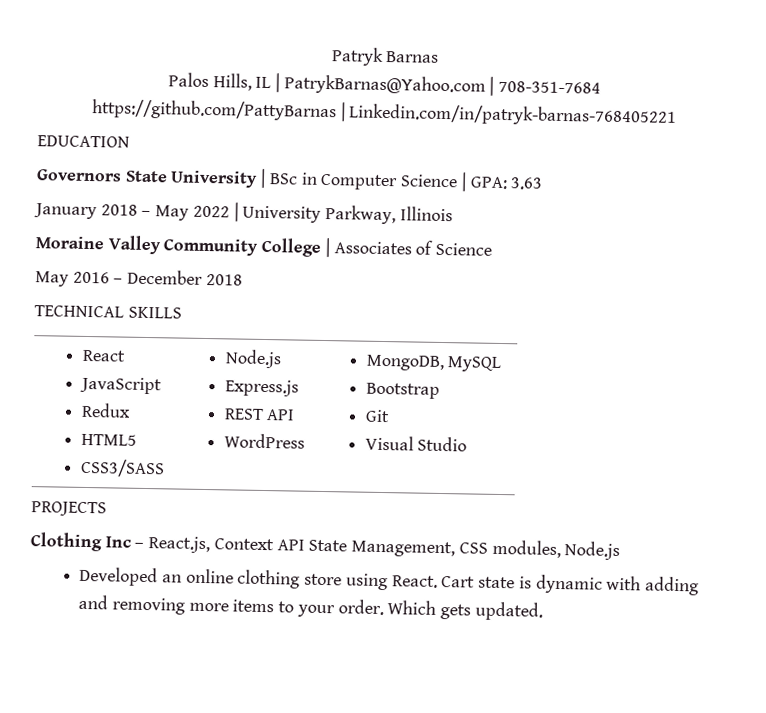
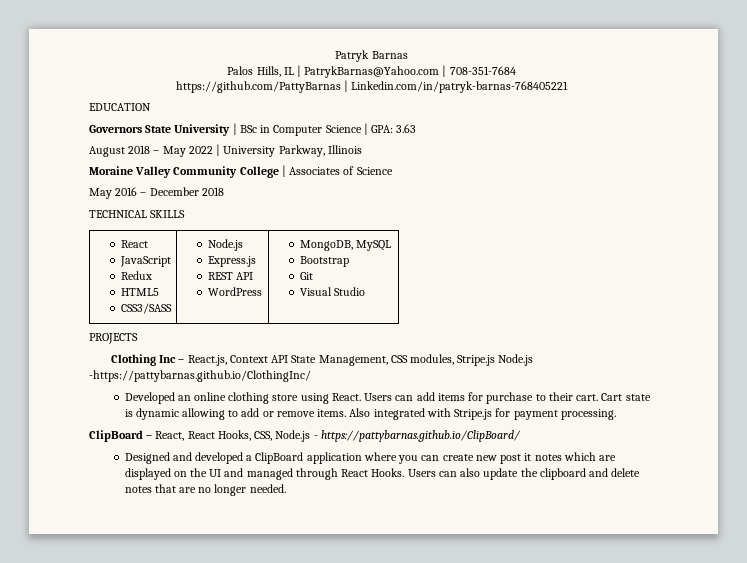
- January 2018 – May 2022 | University Parkway, Illinois
+ August 2018 – May 2022 | University Parkway, Illinois
- Clothing Inc – React.js, Context API State Management, CSS modules, Node.js
+ Clothing Inc – React.js, Context API State Management, CSS modules, Stripe.js Node.js -https://pattybarnas.github.io/ClothingInc/
- Cart state is dynamic with adding and removing more items to your order. Which gets updated.
+ Users can add items for purchase to their cart. Cart state is dynamic allowing to add or remove items. Also integrated with Stripe.js for payment processing.
+ ClipBoard – React, React Hooks, CSS, Node.js - https://pattybarnas.github.io/ClipBoard/
+ Designed and developed a ClipBoard application where you can create new post it notes which are displayed on the UI and managed through React Hooks. Users can also update the clipboard and delete notes that are no longer needed.

